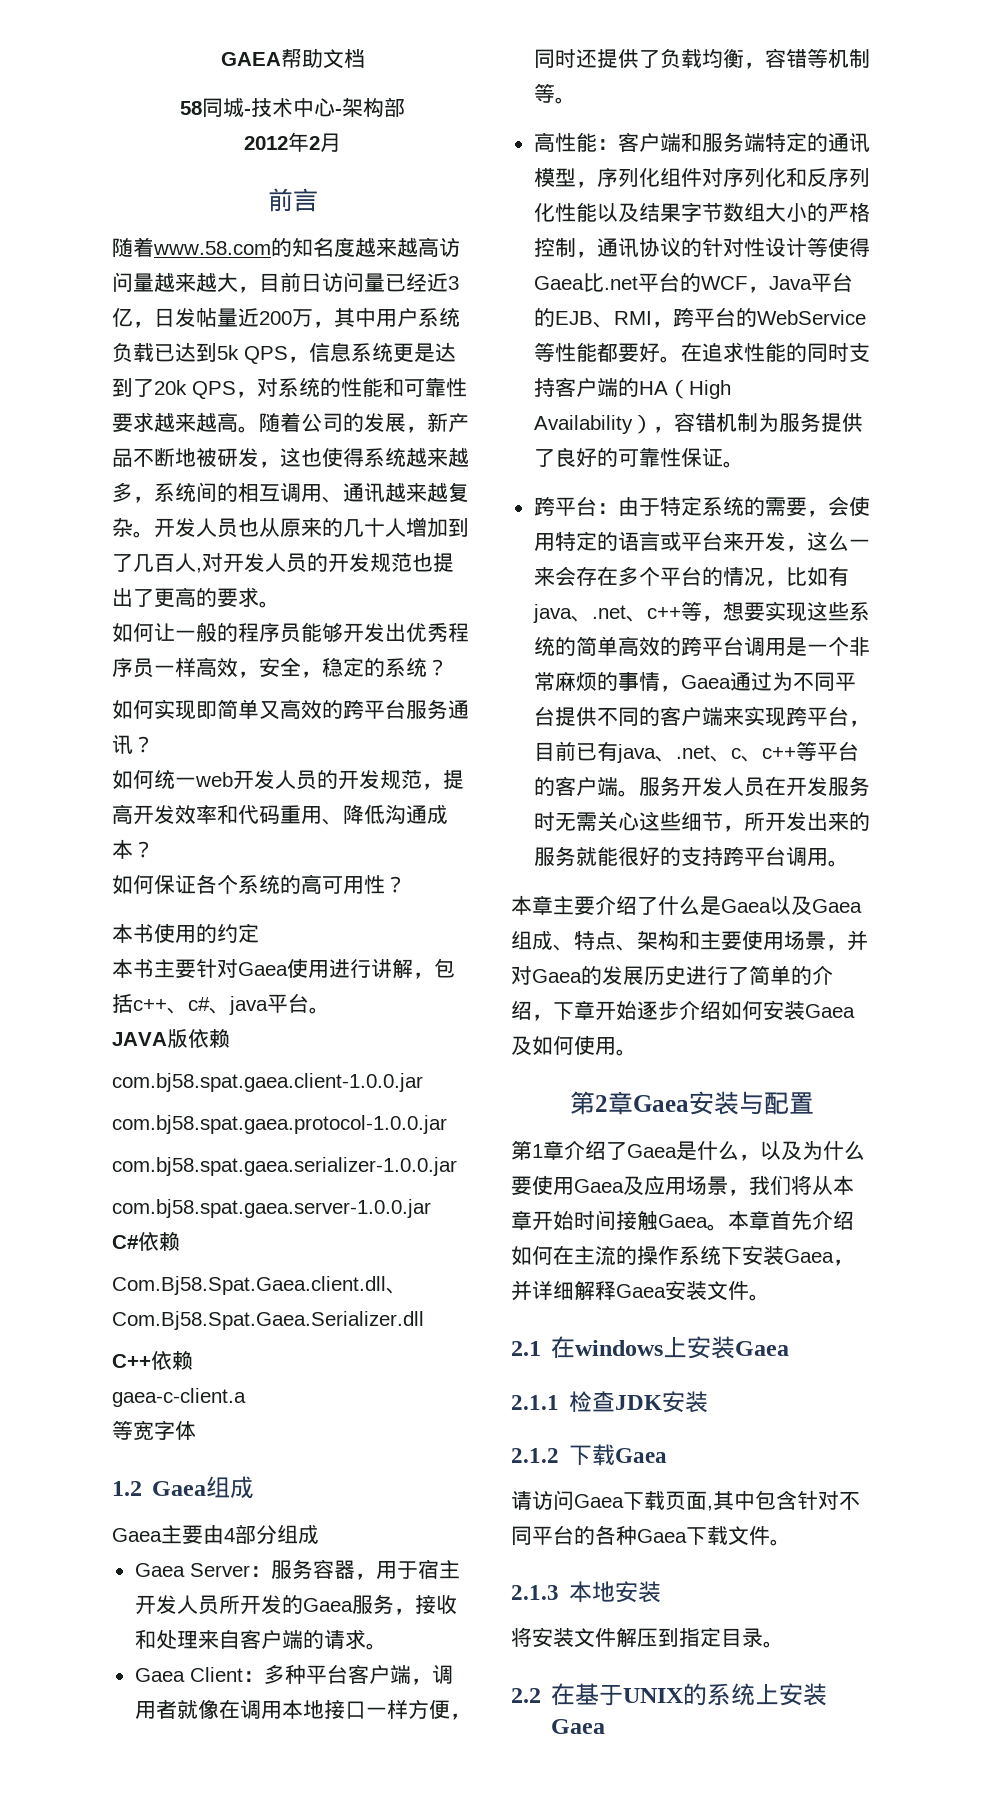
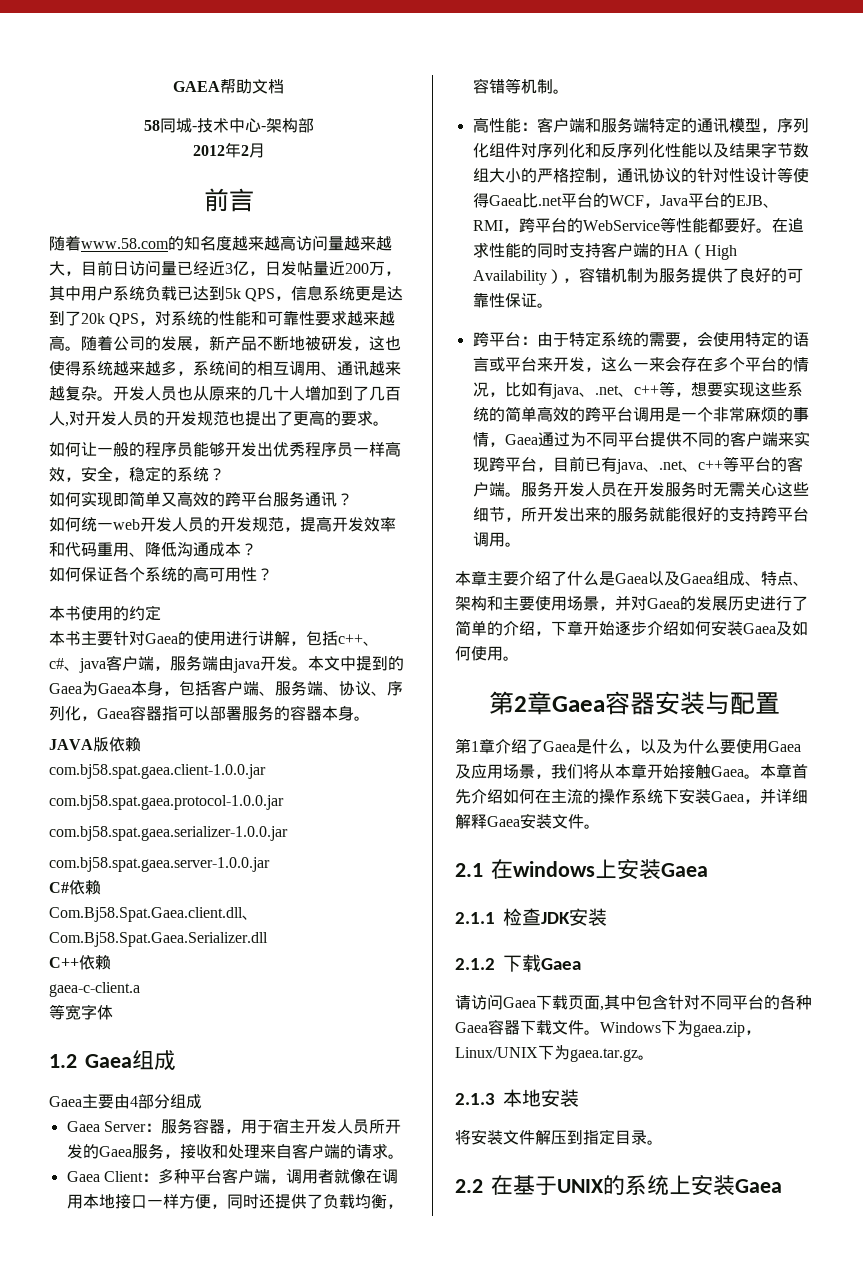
- 本书主要针对Gaea使用进行讲解，包括c++、c#、java平台。
+ 本书主要针对Gaea的使用进行讲解，包括c++、c#、java客户端，服务端由java开发。本文中提到的Gaea为Gaea本身，包括客户端、服务端、协议、序列化，Gaea容器指可以部署服务的容器本身。
- Gaea Client：多种平台客户端，调用者就像在调用本地接口一样方便，同时还提供了负载均衡，容错等机制等。
+ Gaea Client：多种平台客户端，调用者就像在调用本地接口一样方便，同时还提供了负载均衡，容错等机制。
- 由于特定系统的需要，会使用特定的语言或平台来开发，这么一来会存在多个平台的情况，比如有java、.net、c++等，想要实现这些系统的简单高效的跨平台调用是一个非常麻烦的事情，Gaea通过为不同平台提供不同的客户端来实现跨平台，目前已有java、.net、c、c++等平台的客户端。
+ 由于特定系统的需要，会使用特定的语言或平台来开发，这么一来会存在多个平台的情况，比如有java、.net、c++等，想要实现这些系统的简单高效的跨平台调用是一个非常麻烦的事情，Gaea通过为不同平台提供不同的客户端来实现跨平台，目前已有java、.net、c++等平台的客户端。
- 第2章Gaea安装与配置
+ 第2章Gaea容器安装与配置
- 第1章介绍了Gaea是什么，以及为什么要使用Gaea及应用场景，我们将从本章开始时间接触Gaea。
+ 第1章介绍了Gaea是什么，以及为什么要使用Gaea及应用场景，我们将从本章开始接触Gaea。
- 请访问Gaea下载页面,其中包含针对不同平台的各种Gaea下载文件。
+ 请访问Gaea下载页面,其中包含针对不同平台的各种Gaea容器下载文件。Windows下为gaea.zip，Linux/UNIX下为gaea.tar.gz。

